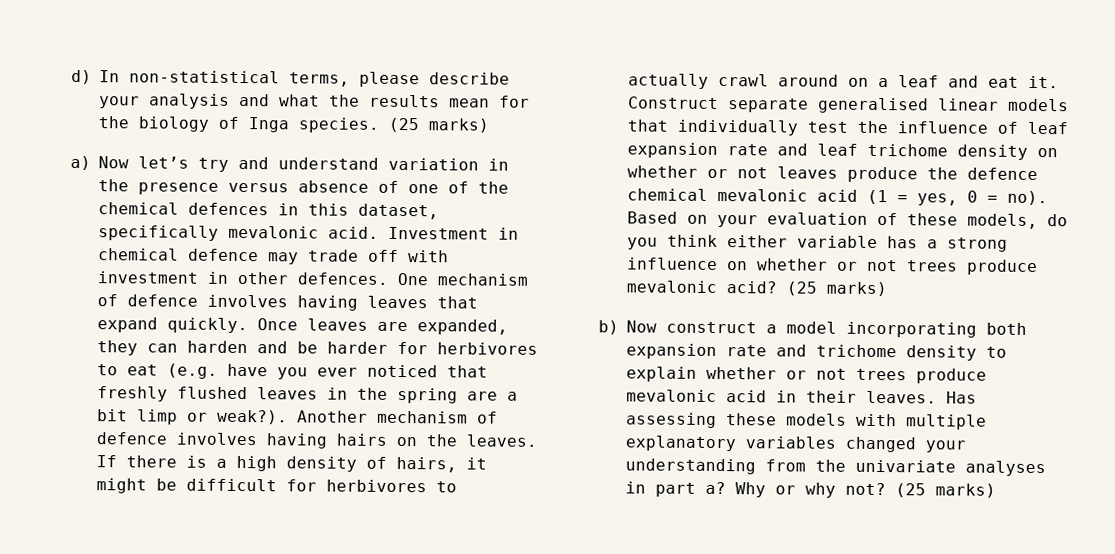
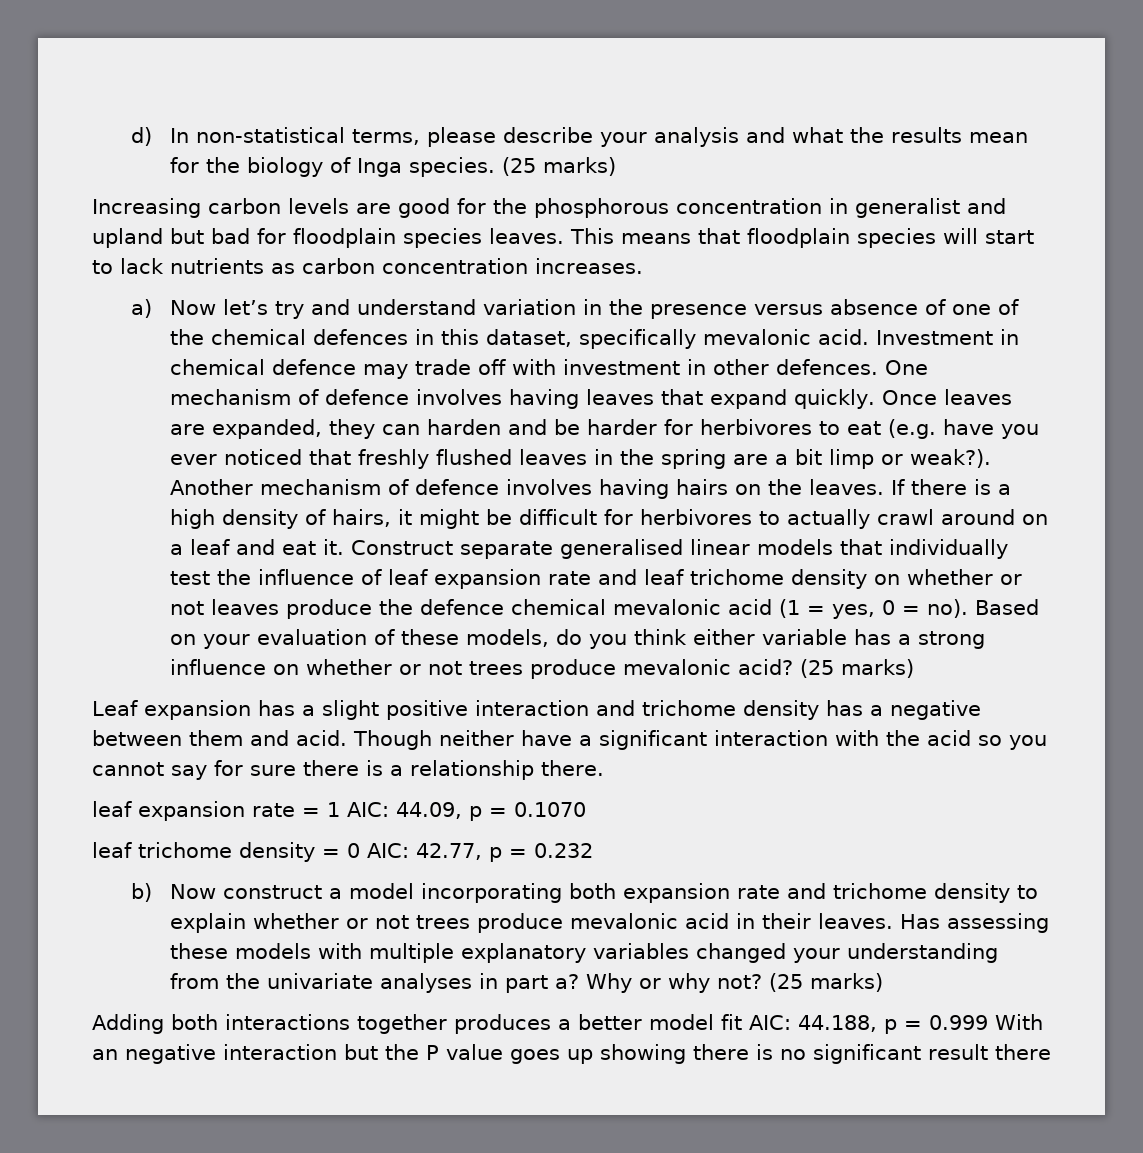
+ Increasing carbon levels are good for the phosphorous concentration in generalist and upland but bad for floodplain species leaves. This means that floodplain species will start to lack nutrients as carbon concentration increases.
+ Leaf expansion has a slight positive interaction and trichome density has a negative between them and acid. Though neither have a significant interaction with the acid so you cannot say for sure there is a relationship there.
+ leaf expansion rate = 1 AIC: 44.09, p = 0.1070
+ leaf trichome density = 0 AIC: 42.77, p = 0.232
+ Adding both interactions together produces a better model fit AIC: 44.188, p = 0.999 With an negative interaction but the P value goes up showing there is no significant result there

